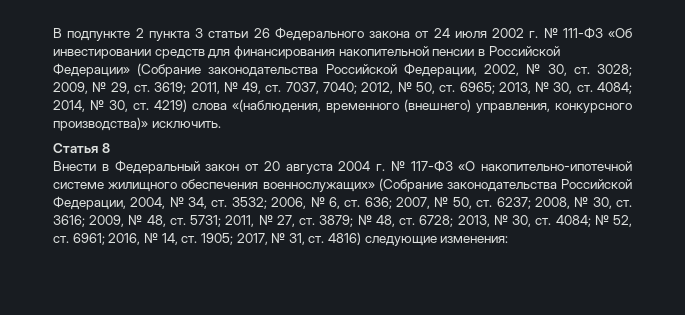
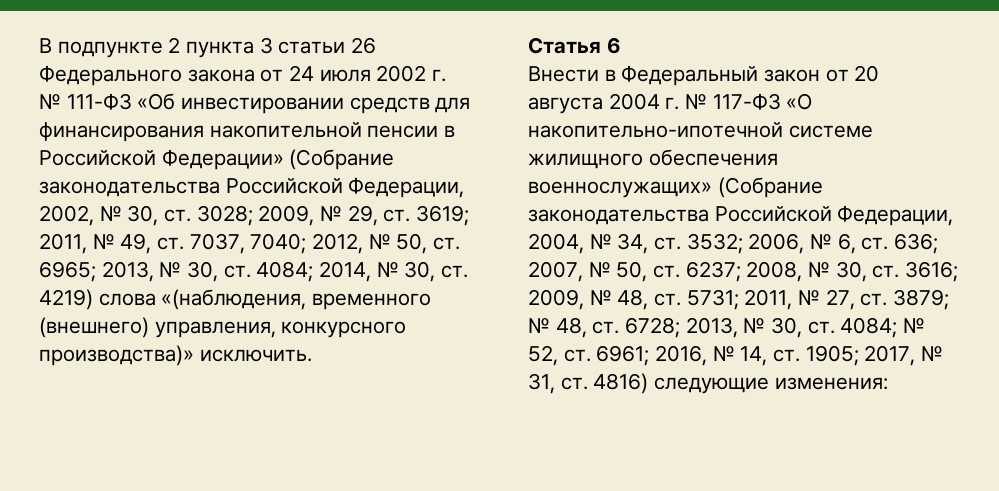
- Статья 8
+ Статья 6

